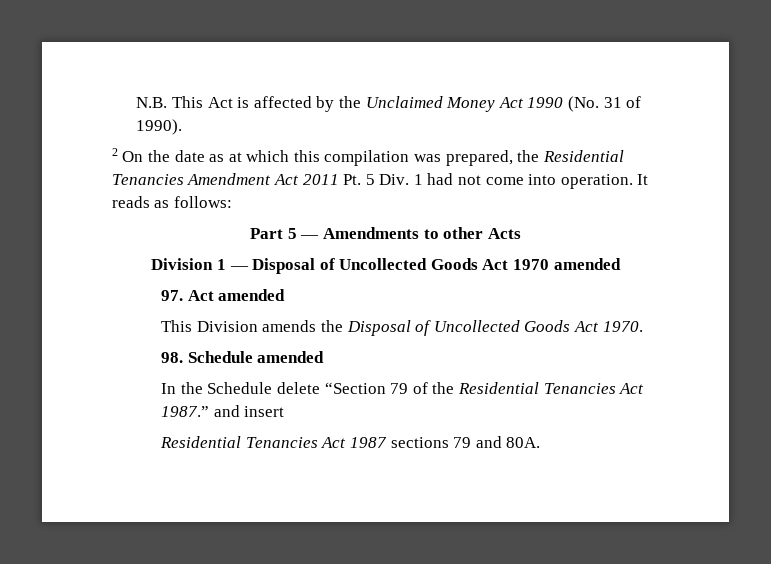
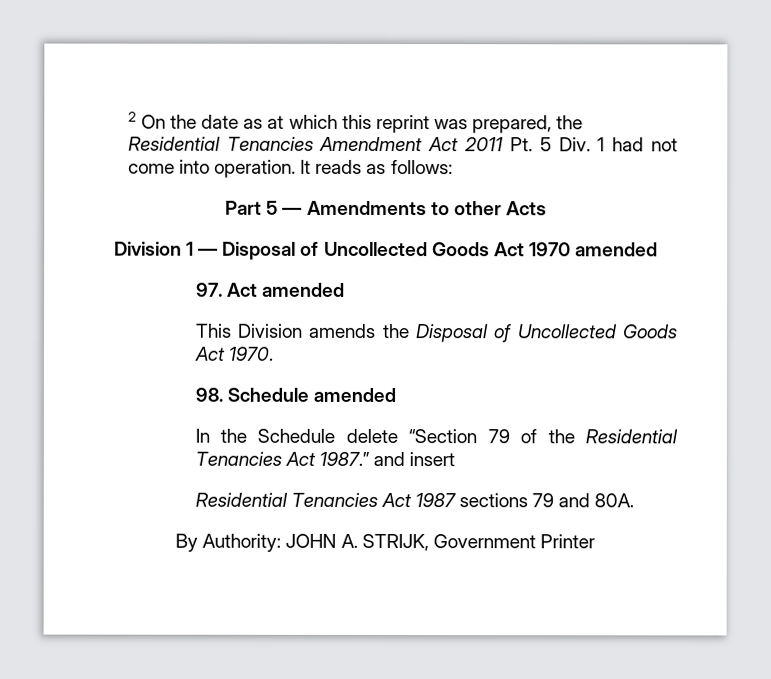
- N.B. This Act is affected by the Unclaimed Money Act 1990 (No. 31 of 1990).
- 2 On the date as at which this compilation was prepared, the Residential Tenancies Amendment Act 2011 Pt. 5 Div. 1 had not come into operation.
+ 2 On the date as at which this reprint was prepared, the Residential Tenancies Amendment Act 2011 Pt. 5 Div. 1 had not come into operation.
+ By Authority: JOHN A. STRIJK, Government Printer

